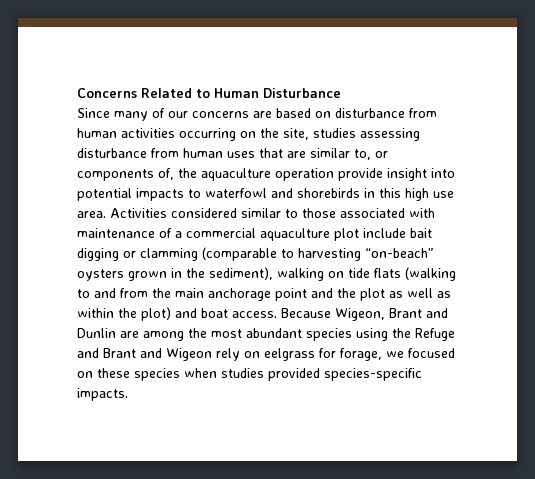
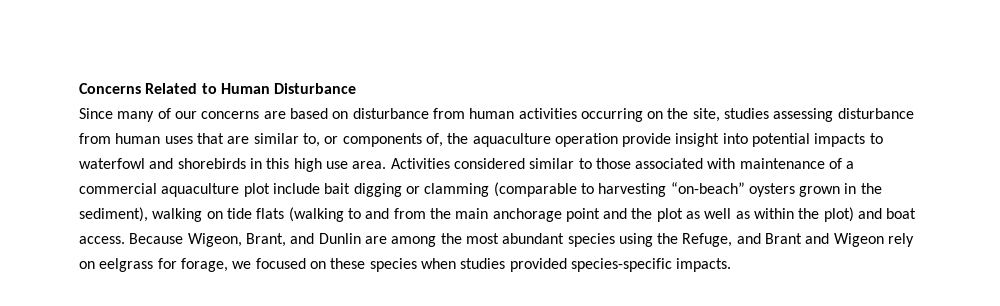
- Because Wigeon, Brant and Dunlin are among the most abundant species using the Refuge and Brant and Wigeon rely on eelgrass for forage, we focused on these species when studies provided species-specific impacts.
+ Because Wigeon, Brant, and Dunlin are among the most abundant species using the Refuge, and Brant and Wigeon rely on eelgrass for forage, we focused on these species when studies provided species-specific impacts.

